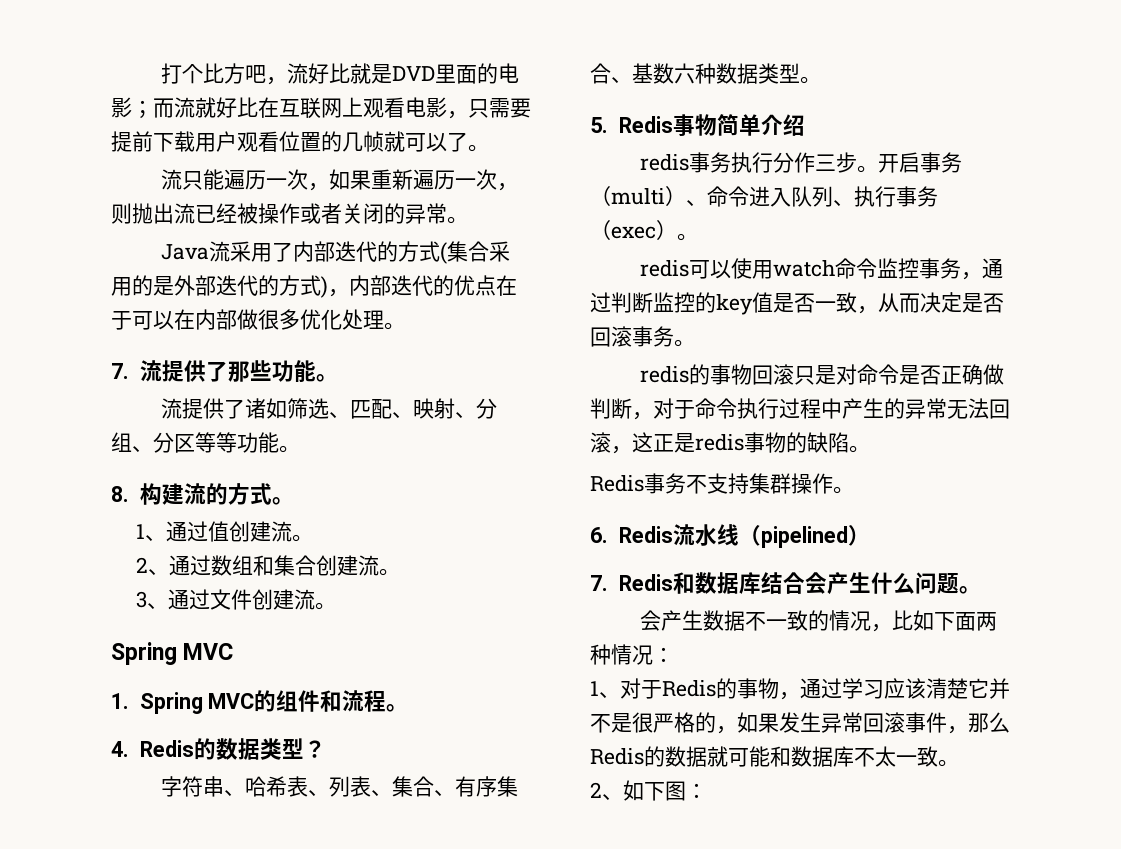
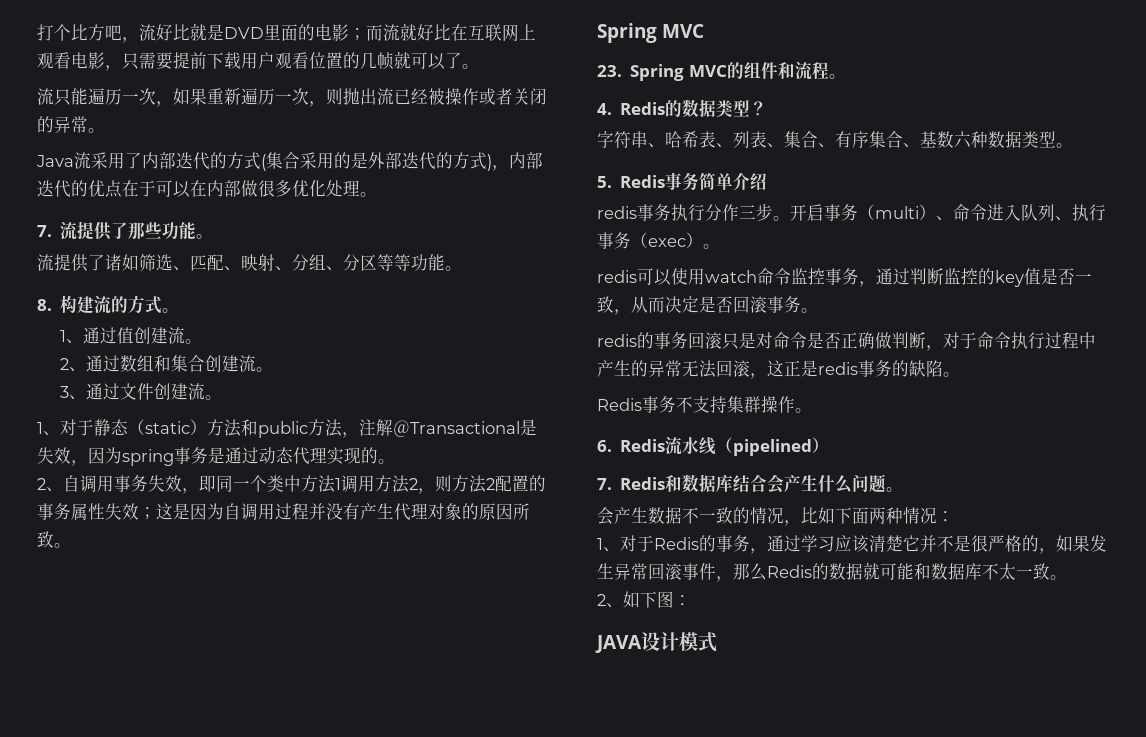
+ 1、对于静态（static）方法和public方法，注解＠Transactional是失效，因为spring事务是通过动态代理实现的。
+ 2、自调用事务失效，即同一个类中方法1调用方法2，则方法2配置的事务属性失效；这是因为自调用过程并没有产生代理对象的原因所致。
- 1. Spring MVC的组件和流程。
+ 23. Spring MVC的组件和流程。
- 5. Redis事物简单介绍
+ 5. Redis事务简单介绍
- redis的事物回滚只是对命令是否正确做判断，对于命令执行过程中产生的异常无法回滚，这正是redis事物的缺陷。
+ redis的事务回滚只是对命令是否正确做判断，对于命令执行过程中产生的异常无法回滚，这正是redis事务的缺陷。
- 1、对于Redis的事物，通过学习应该清楚它并不是很严格的，如果发生异常回滚事件，那么Redis的数据就可能和数据库不太一致。
+ 1、对于Redis的事务，通过学习应该清楚它并不是很严格的，如果发生异常回滚事件，那么Redis的数据就可能和数据库不太一致。
+ JAVA设计模式

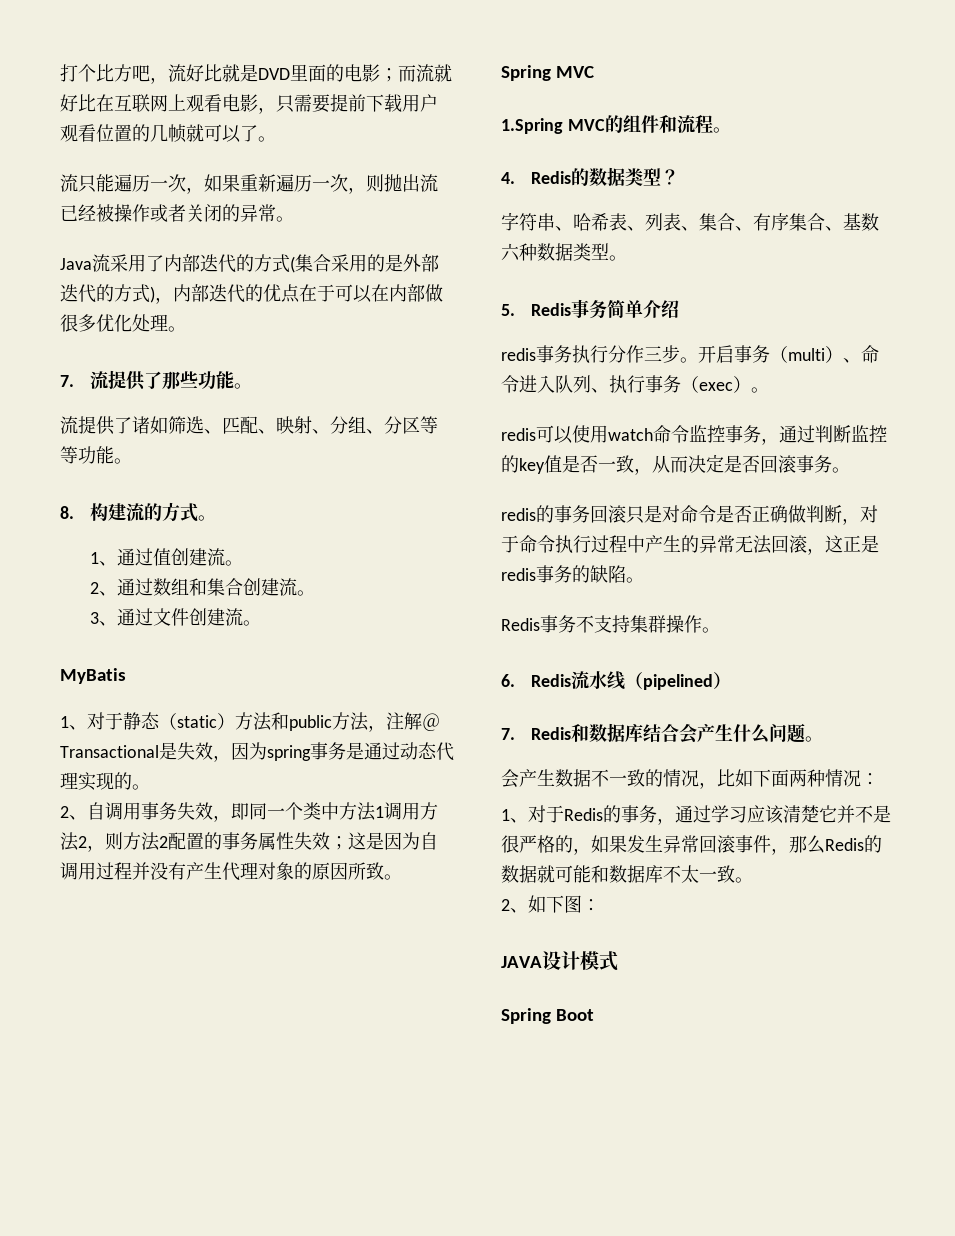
+ MyBatis
- 23. Spring MVC的组件和流程。
+ 1.Spring MVC的组件和流程。
+ Spring Boot

